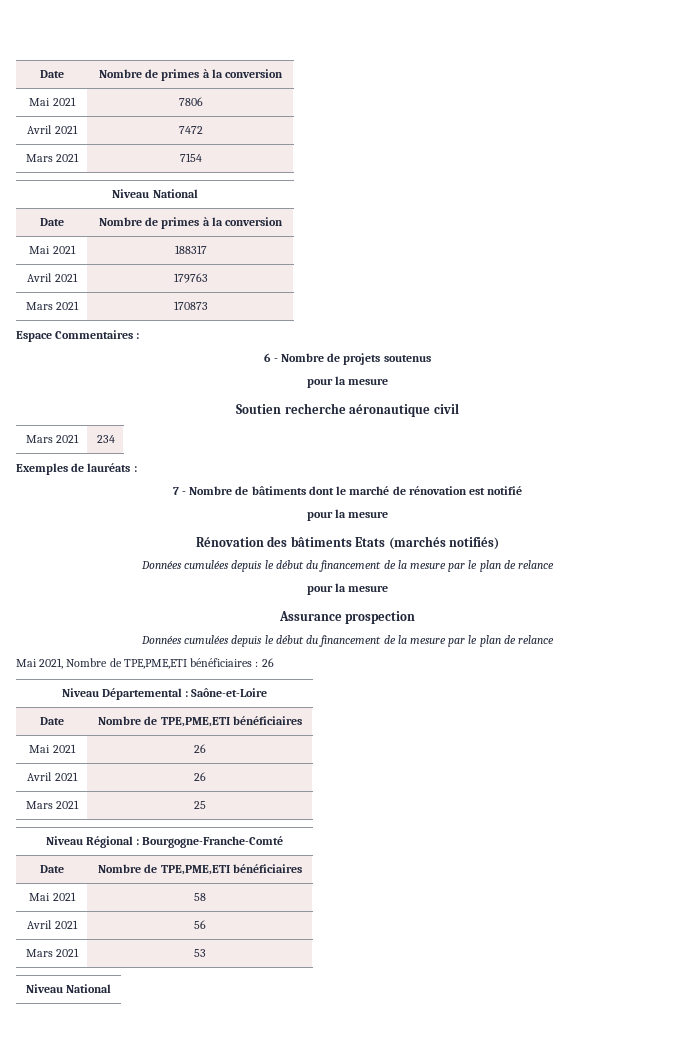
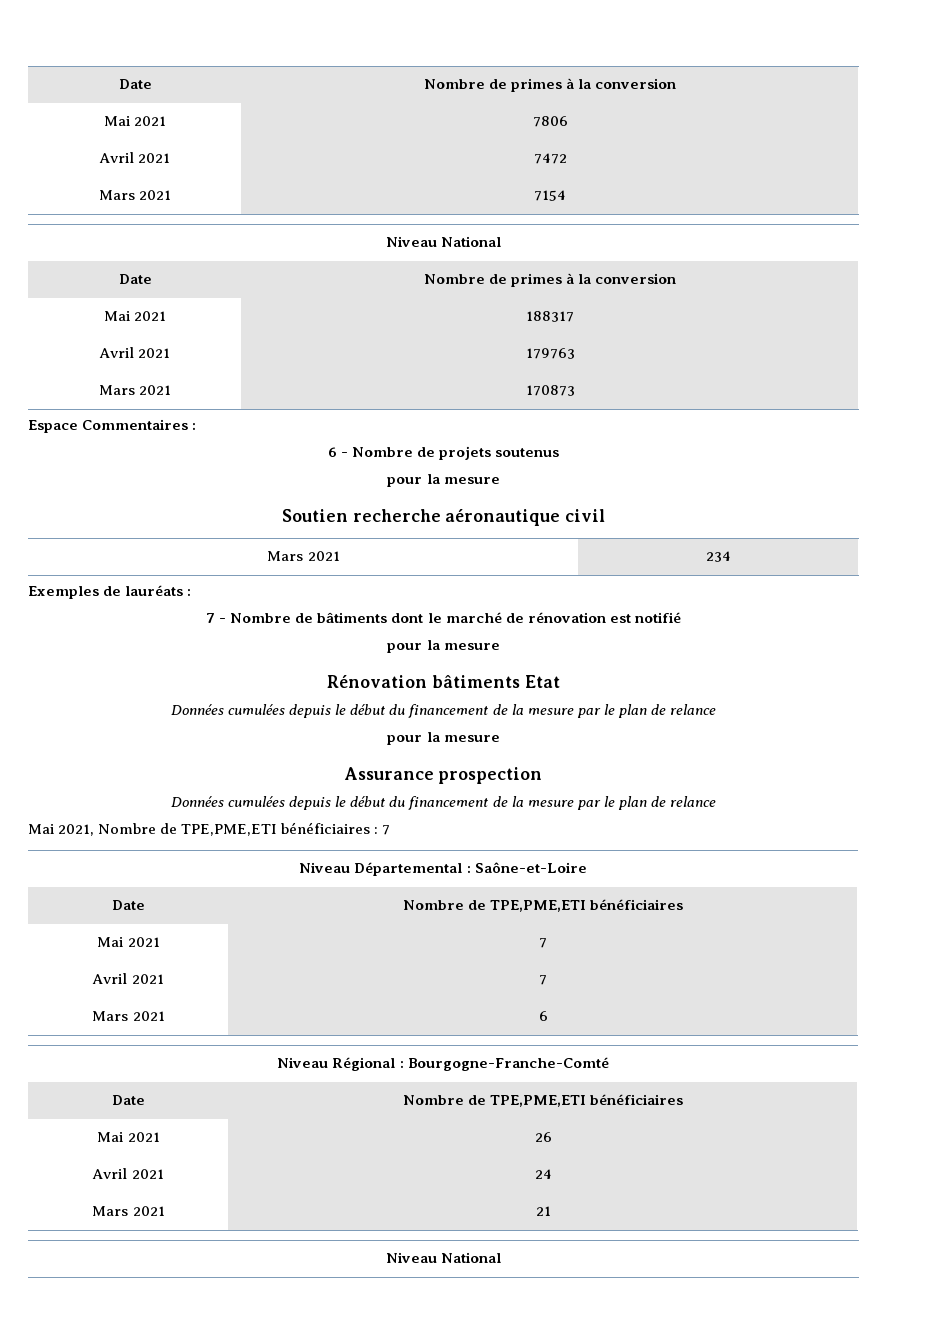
- Rénovation des bâtiments Etats (marchés notifiés)
+ Rénovation bâtiments Etat
- Mai 2021, Nombre de TPE,PME,ETI bénéficiaires : 26
+ Mai 2021, Nombre de TPE,PME,ETI bénéficiaires : 7
- Mai 2021 | 26
- Avril 2021 | 26
- Mars 2021 | 25
+ Mai 2021 | 7
+ Avril 2021 | 7
+ Mars 2021 | 6
- Mai 2021 | 58
- Avril 2021 | 56
- Mars 2021 | 53
+ Mai 2021 | 26
+ Avril 2021 | 24
+ Mars 2021 | 21

